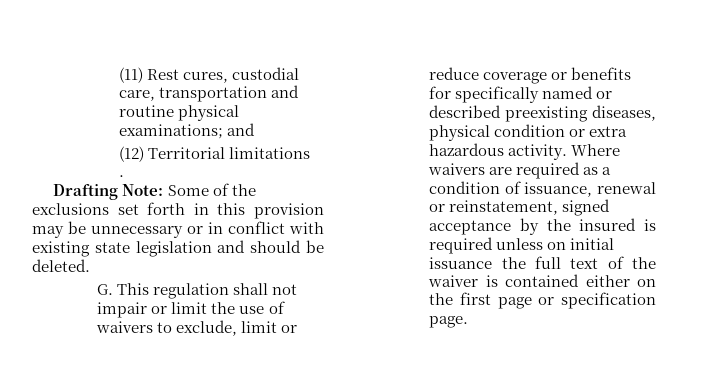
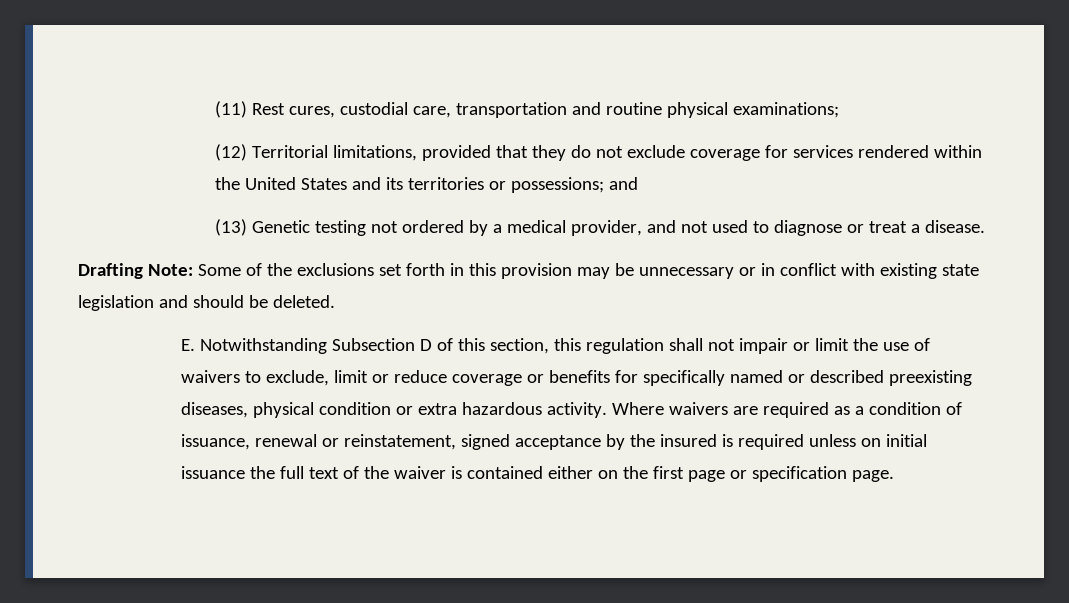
- (11) Rest cures, custodial care, transportation and routine physical examinations; and
+ (11) Rest cures, custodial care, transportation and routine physical examinations;
- (12) Territorial limitations
- .
+ (12) Territorial limitations, provided that they do not exclude coverage for services rendered within the United States and its territories or possessions; and
+ (13) Genetic testing not ordered by a medical provider, and not used to diagnose or treat a disease.
- G. This regulation shall not impair or limit the use of waivers to exclude, limit or reduce coverage or benefits for specifically named or described preexisting diseases, physical condition or extra hazardous activity.
+ E. Notwithstanding Subsection D of this section, this regulation shall not impair or limit the use of waivers to exclude, limit or reduce coverage or benefits for specifically named or described preexisting diseases, physical condition or extra hazardous activity.

